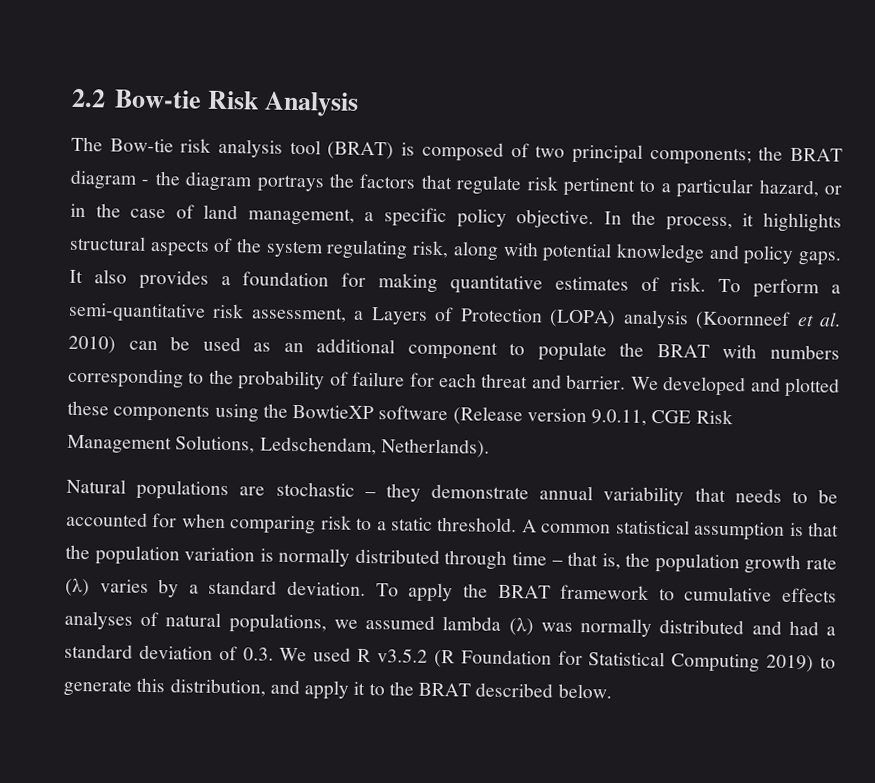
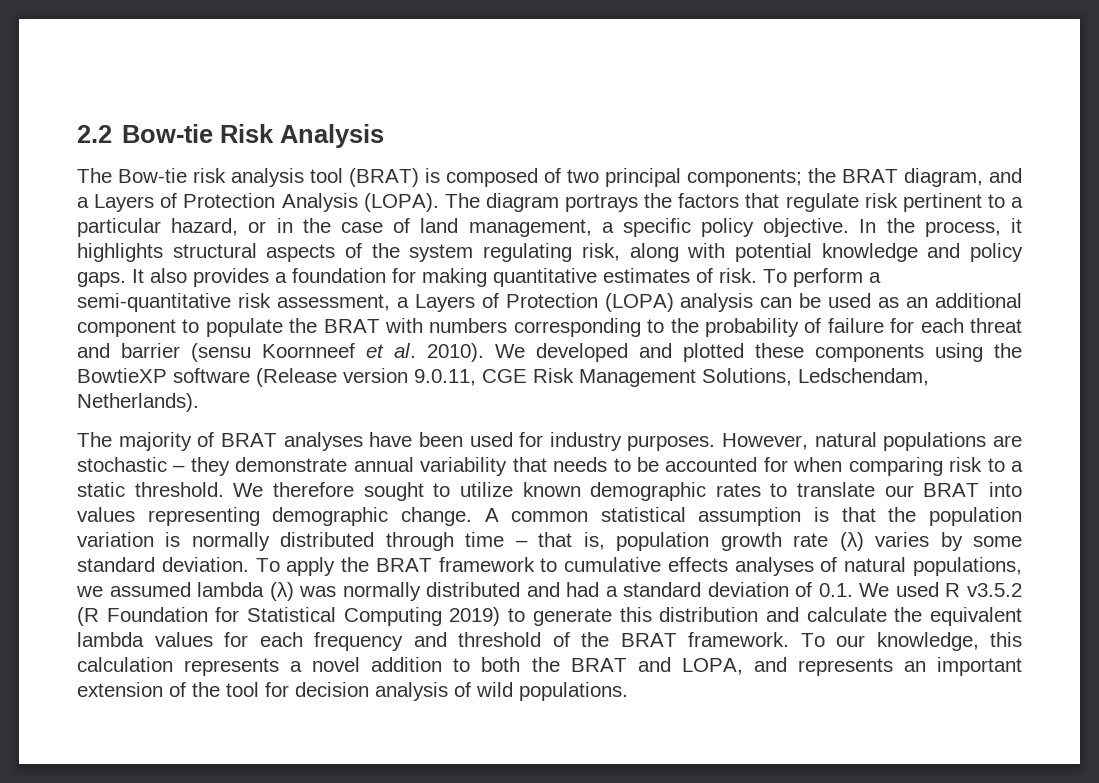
- The Bow-tie risk analysis tool (BRAT) is composed of two principal components; the BRAT diagram - the diagram portrays the factors that regulate risk pertinent to a particular hazard, or in the case of land management, a specific policy objective.
+ The Bow-tie risk analysis tool (BRAT) is composed of two principal components; the BRAT diagram, and a Layers of Protection Analysis (LOPA). The diagram portrays the factors that regulate risk pertinent to a particular hazard, or in the case of land management, a specific policy objective.
- To perform a semi-quantitative risk assessment, a Layers of Protection (LOPA) analysis (Koornneef et al. 2010) can be used as an additional component to populate the BRAT with numbers corresponding to the probability of failure for each threat and barrier.
+ To perform a semi-quantitative risk assessment, a Layers of Protection (LOPA) analysis can be used as an additional component to populate the BRAT with numbers corresponding to the probability of failure for each threat and barrier (sensu Koornneef et al. 2010).
- Natural populations are stochastic – they demonstrate annual variability that needs to be accounted for when comparing risk to a static threshold.
+ The majority of BRAT analyses have been used for industry purposes. However, natural populations are stochastic – they demonstrate annual variability that needs to be accounted for when comparing risk to a static threshold.
+ We therefore sought to utilize known demographic rates to translate our BRAT into values representing demographic change.
- A common statistical assumption is that the population variation is normally distributed through time – that is, the population growth rate (λ) varies by a standard deviation.
+ A common statistical assumption is that the population variation is normally distributed through time – that is, population growth rate (λ) varies by some standard deviation.
- To apply the BRAT framework to cumulative effects analyses of natural populations, we assumed lambda (λ) was normally distributed and had a standard deviation of 0.3. We used R v3.5.2 (R Foundation for Statistical Computing 2019) to generate this distribution, and apply it to the BRAT described below.
+ To apply the BRAT framework to cumulative effects analyses of natural populations, we assumed lambda (λ) was normally distributed and had a standard deviation of 0.1. We used R v3.5.2 (R Foundation for Statistical Computing 2019) to generate this distribution and calculate the equivalent lambda values for each frequency and threshold of the BRAT framework. To our knowledge, this calculation represents a novel addition to both the BRAT and LOPA, and represents an important extension of the tool for decision analysis of wild populations.

